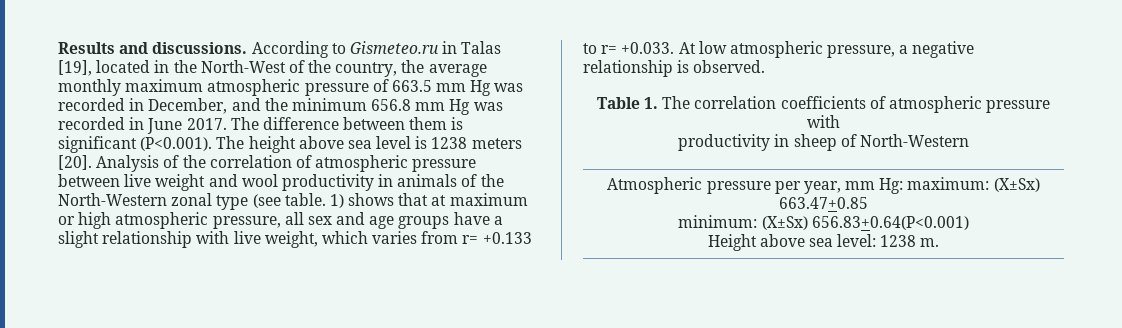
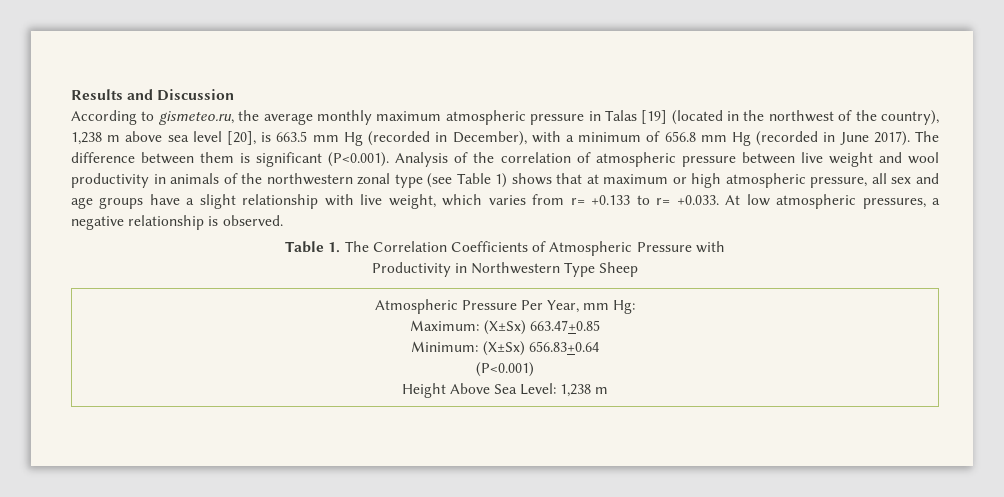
- Results and discussions. According to Gismeteo.ru in Talas [19], located in the North-West of the country, the average monthly maximum atmospheric pressure of 663.5 mm Hg was recorded in December, and the minimum 656.8 mm Hg was recorded in June 2017.
+ Results and Discussion
+ According to gismeteo.ru, the average monthly maximum atmospheric pressure in Talas [19] (located in the northwest of the country), 1,238 m above sea level [20], is 663.5 mm Hg (recorded in December), with a minimum of 656.8 mm Hg (recorded in June 2017).
- The difference between them is significant (P<0.001). The height above sea level is 1238 meters [20]. Analysis of the correlation of atmospheric pressure between live weight and wool productivity in animals of the North-Western zonal type (see table. 1) shows that at maximum or high atmospheric pressure, all sex and age groups have a slight relationship with live weight, which varies from r= +0.133 to r= +0.033. At low atmospheric pressure, a negative relationship is observed.
+ The difference between them is significant (P<0.001). Analysis of the correlation of atmospheric pressure between live weight and wool productivity in animals of the northwestern zonal type (see Table 1) shows that at maximum or high atmospheric pressure, all sex and age groups have a slight relationship with live weight, which varies from r= +0.133 to r= +0.033. At low atmospheric pressures, a negative relationship is observed.
- Table 1. The correlation coefficients of atmospheric pressure with
- productivity in sheep of North-Western
- Atmospheric pressure per year, mm Hg: maximum: (X±Sx) 663.47+0.85
- minimum: (X±Sx) 656.83+0.64(P<0.001)
- Height above sea level: 1238 m.
+ Table 1. The Correlation Coefficients of Atmospheric Pressure with
+ Productivity in Northwestern Type Sheep
+ Atmospheric Pressure Per Year, mm Hg:
+ Maximum: (X±Sx) 663.47+0.85
+ Minimum: (X±Sx) 656.83+0.64
+ (P<0.001)
+ Height Above Sea Level: 1,238 m

